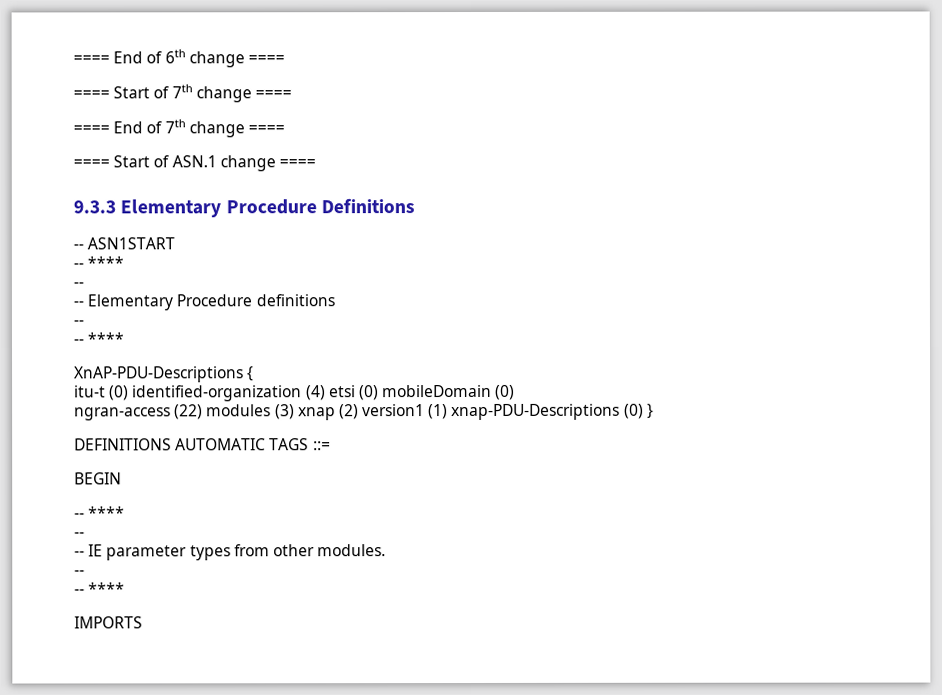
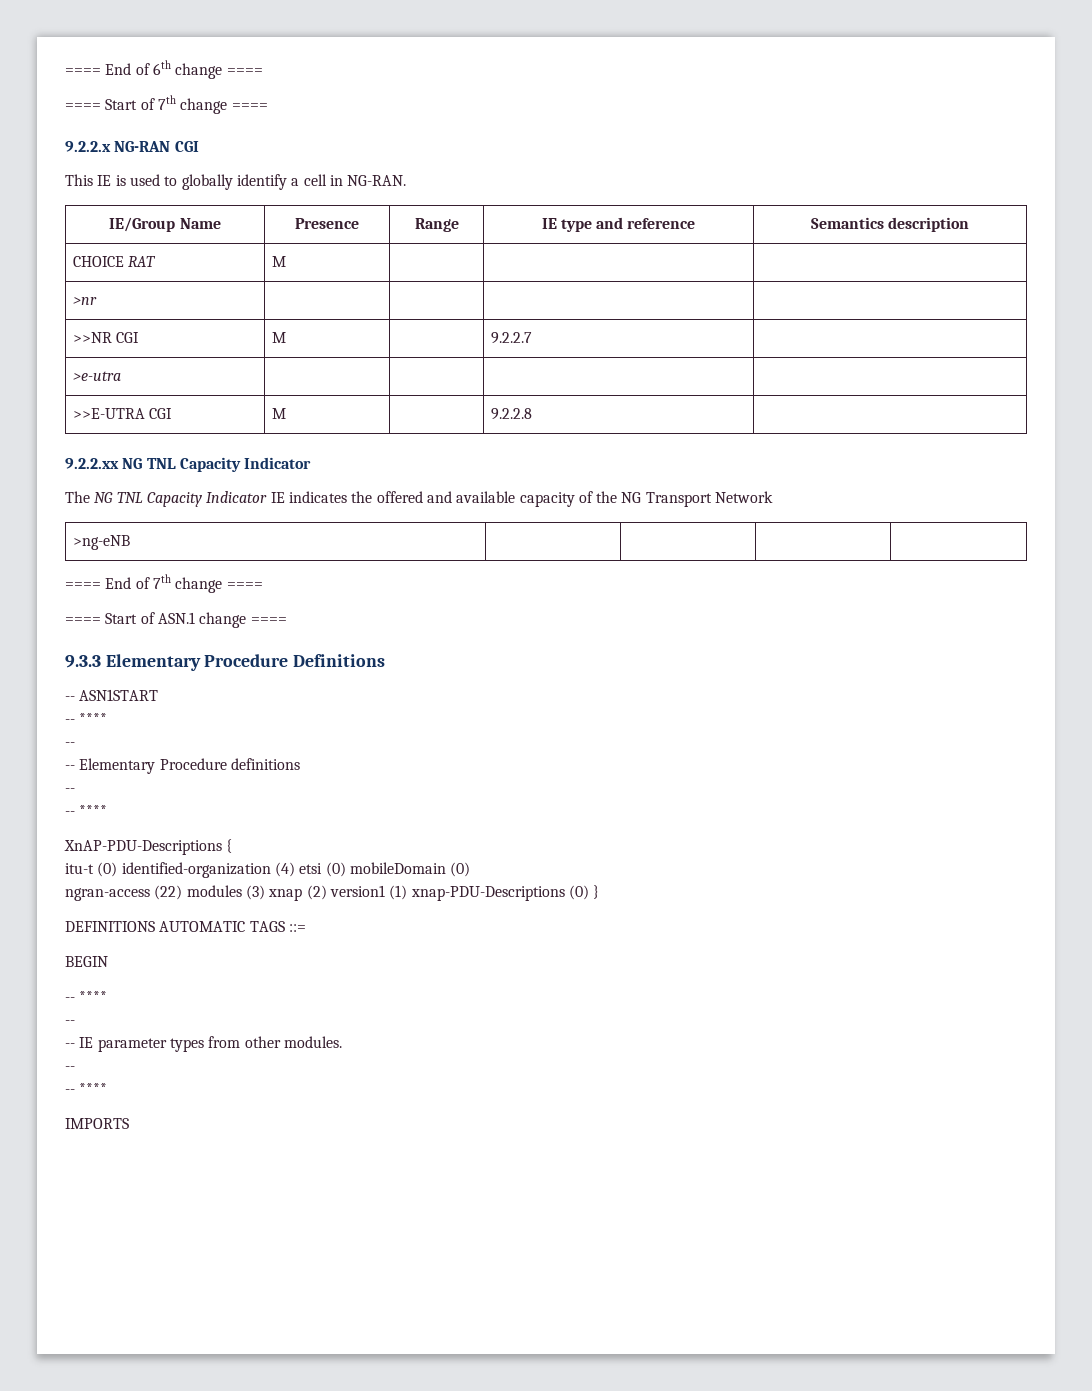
+ 9.2.2.x NG-RAN CGI
+ This IE is used to globally identify a cell in NG-RAN.
+ IE/Group Name | Presence | Range | IE type and reference | Semantics description
+ CHOICE RAT | M | | |
+ >nr | | | |
+ >>NR CGI | M | | 9.2.2.7 |
+ >e-utra | | | |
+ >>E-UTRA CGI | M | | 9.2.2.8 |
+ 9.2.2.xx NG TNL Capacity Indicator
+ The NG TNL Capacity Indicator IE indicates the offered and available capacity of the NG Transport Network
+ >ng-eNB | | | |

